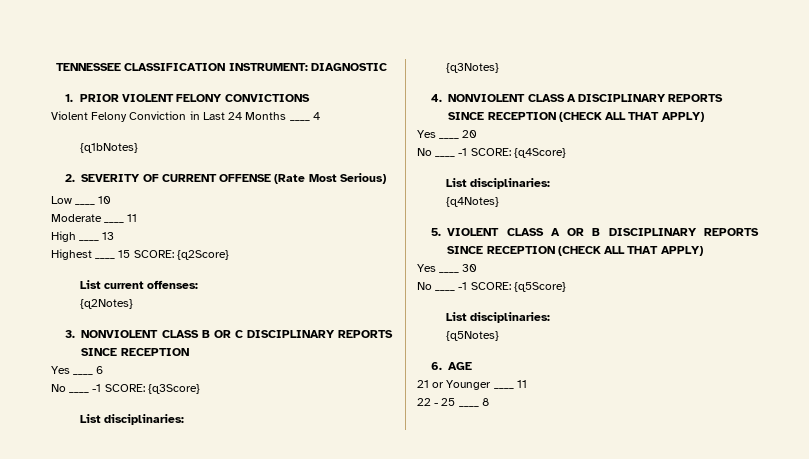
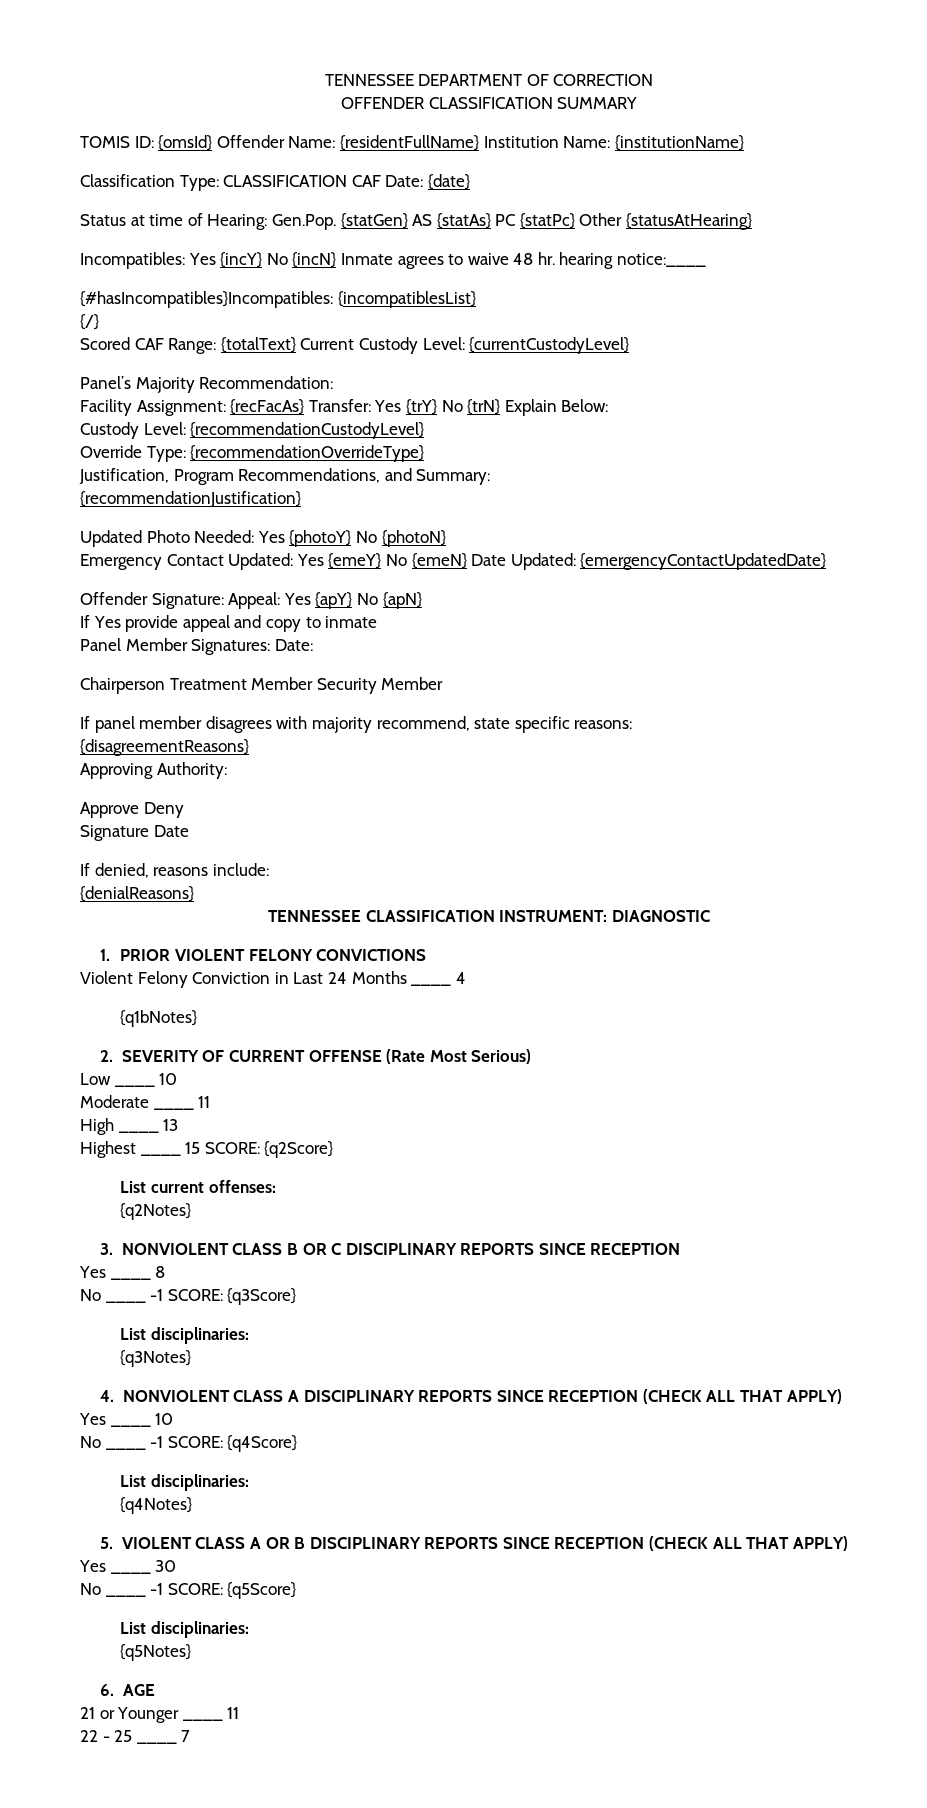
+ TENNESSEE DEPARTMENT OF CORRECTION
+ OFFENDER CLASSIFICATION SUMMARY
+ TOMIS ID: {omsId} Offender Name: {residentFullName} Institution Name: {institutionName}
+ Classification Type: CLASSIFICATION CAF Date: {date}
+ Status at time of Hearing: Gen.Pop. {statGen} AS {statAs} PC {statPc} Other {statusAtHearing}
+ Incompatibles: Yes {incY} No {incN} Inmate agrees to waive 48 hr. hearing notice:____
+ {#hasIncompatibles}Incompatibles: {incompatiblesList}
+ {/}
+ Scored CAF Range: {totalText} Current Custody Level: {currentCustodyLevel}
+ Panel’s Majority Recommendation:
+ Facility Assignment: {recFacAs} Transfer: Yes {trY} No {trN} Explain Below:
+ Custody Level: {recommendationCustodyLevel}
+ Override Type: {recommendationOverrideType}
+ Justification, Program Recommendations, and Summary:
+ {recommendationJustification}
+ Updated Photo Needed: Yes {photoY} No {photoN}
+ Emergency Contact Updated: Yes {emeY} No {emeN} Date Updated: {emergencyContactUpdatedDate}
+ Offender Signature: Appeal: Yes {apY} No {apN}
+ If Yes provide appeal and copy to inmate
+ Panel Member Signatures: Date:
+ Chairperson Treatment Member Security Member
+ If panel member disagrees with majority recommend, state specific reasons:
+ {disagreementReasons}
+ Approving Authority:
+ Approve Deny
+ Signature Date
+ If denied, reasons include:
+ {denialReasons}
- Yes ____ 6
+ Yes ____ 8
- Yes ____ 20
+ Yes ____ 10
- 22 - 25 ____ 8
+ 22 - 25 ____ 7

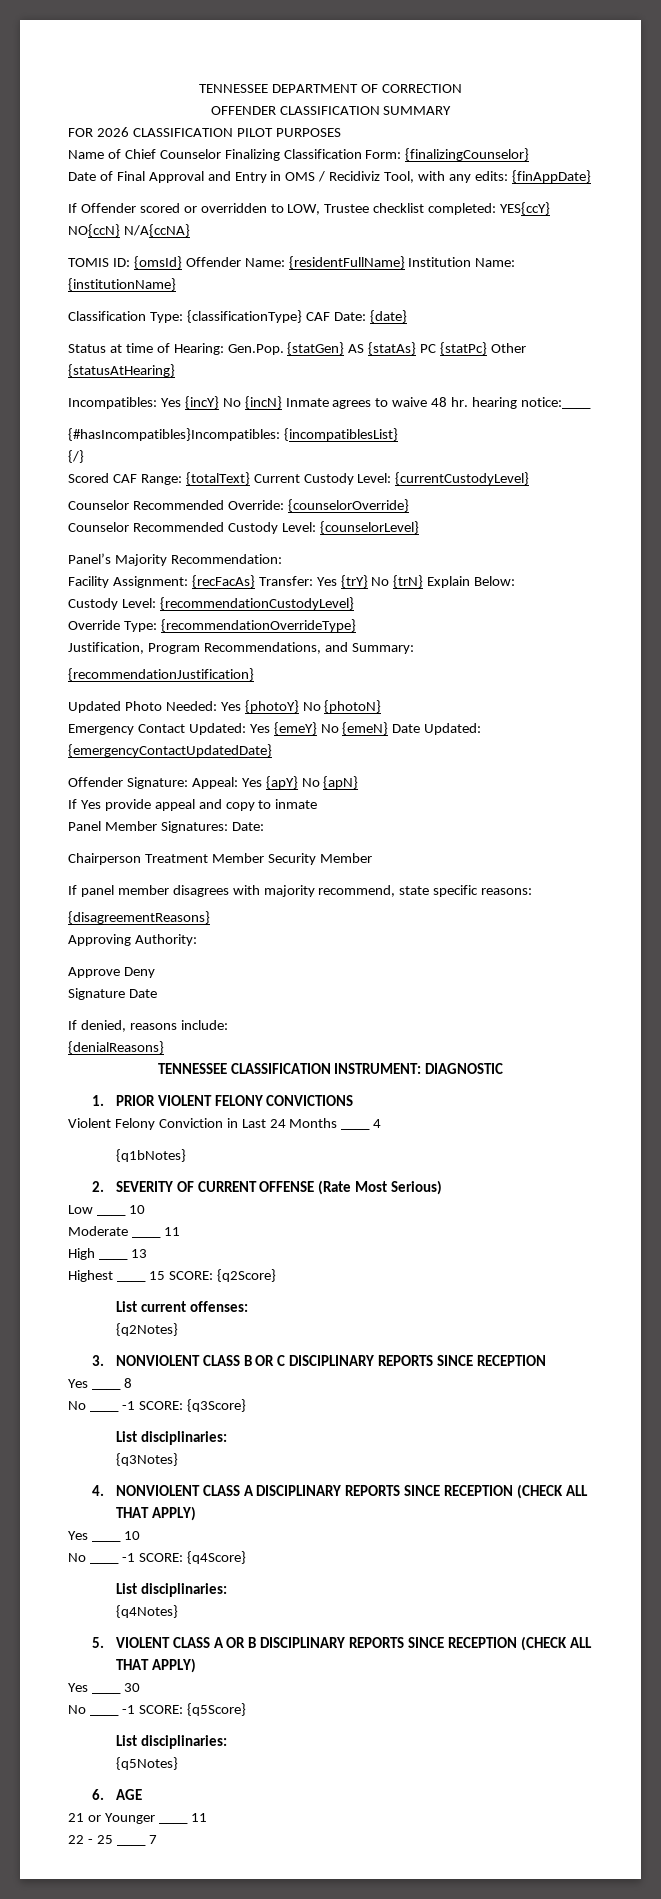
+ FOR 2026 CLASSIFICATION PILOT PURPOSES
+ Name of Chief Counselor Finalizing Classification Form: {finalizingCounselor}
+ Date of Final Approval and Entry in OMS / Recidiviz Tool, with any edits: {finAppDate}
+ If Offender scored or overridden to LOW, Trustee checklist completed: YES{ccY} NO{ccN} N/A{ccNA}
- Classification Type: CLASSIFICATION CAF Date: {date}
+ Classification Type: {classificationType} CAF Date: {date}
+ Counselor Recommended Override: {counselorOverride}
+ Counselor Recommended Custody Level: {counselorLevel}

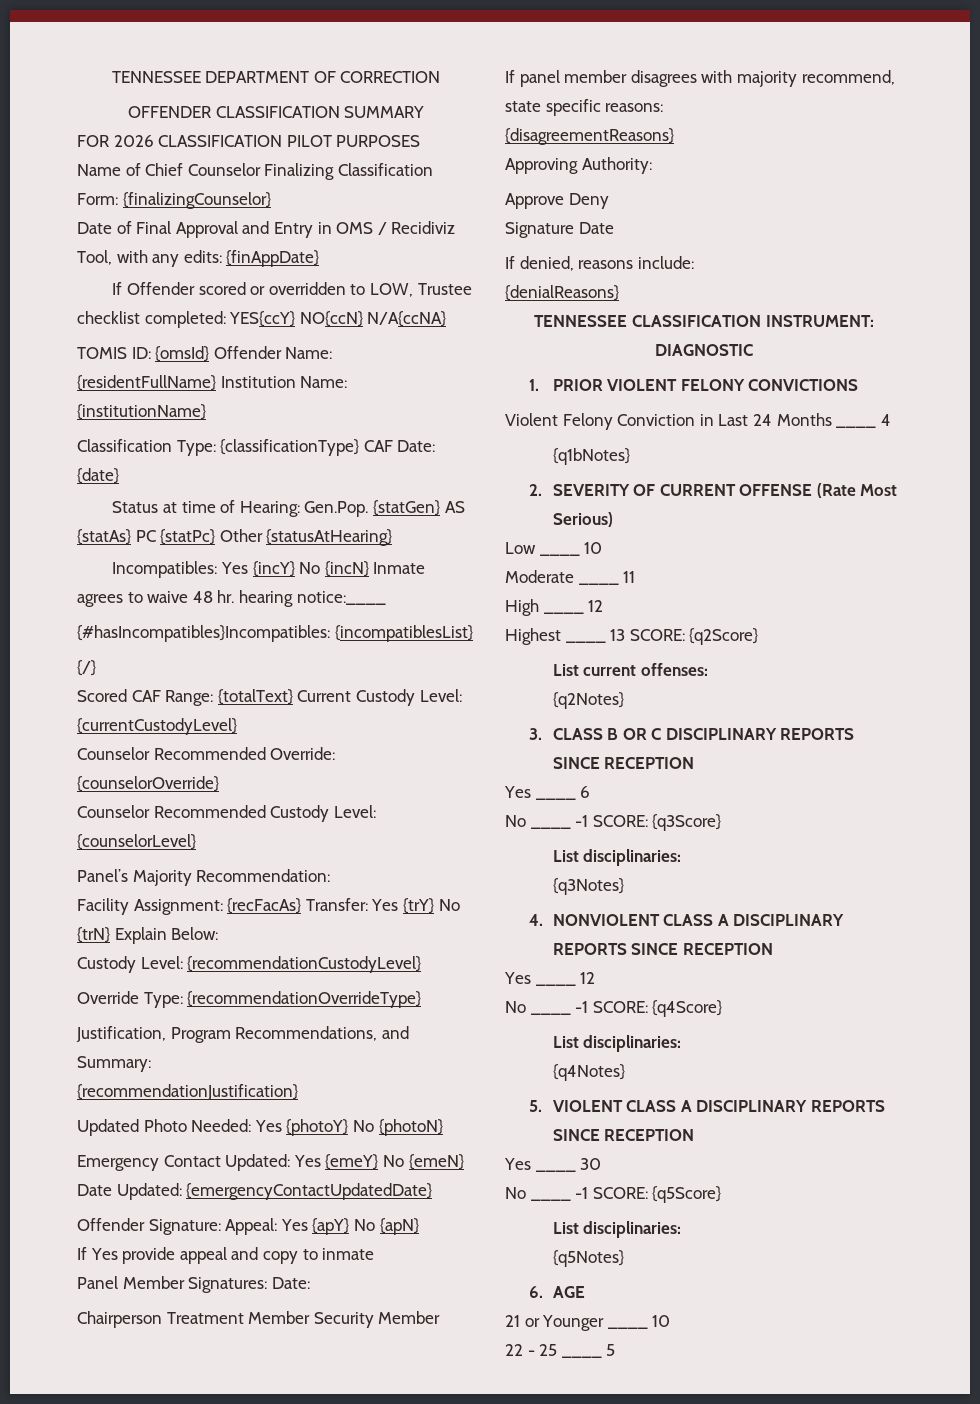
- High ____ 13
+ High ____ 12
- Highest ____ 15 SCORE: {q2Score}
+ Highest ____ 13 SCORE: {q2Score}
- 3. NONVIOLENT CLASS B OR C DISCIPLINARY REPORTS SINCE RECEPTION
+ 3. CLASS B OR C DISCIPLINARY REPORTS SINCE RECEPTION
- Yes ____ 8
+ Yes ____ 6
- 4. NONVIOLENT CLASS A DISCIPLINARY REPORTS SINCE RECEPTION (CHECK ALL THAT APPLY)
- Yes ____ 10
+ 4. NONVIOLENT CLASS A DISCIPLINARY REPORTS SINCE RECEPTION
+ Yes ____ 12
- 5. VIOLENT CLASS A OR B DISCIPLINARY REPORTS SINCE RECEPTION (CHECK ALL THAT APPLY)
+ 5. VIOLENT CLASS A DISCIPLINARY REPORTS SINCE RECEPTION
- 21 or Younger ____ 11
+ 21 or Younger ____ 10
- 22 - 25 ____ 7
+ 22 - 25 ____ 5

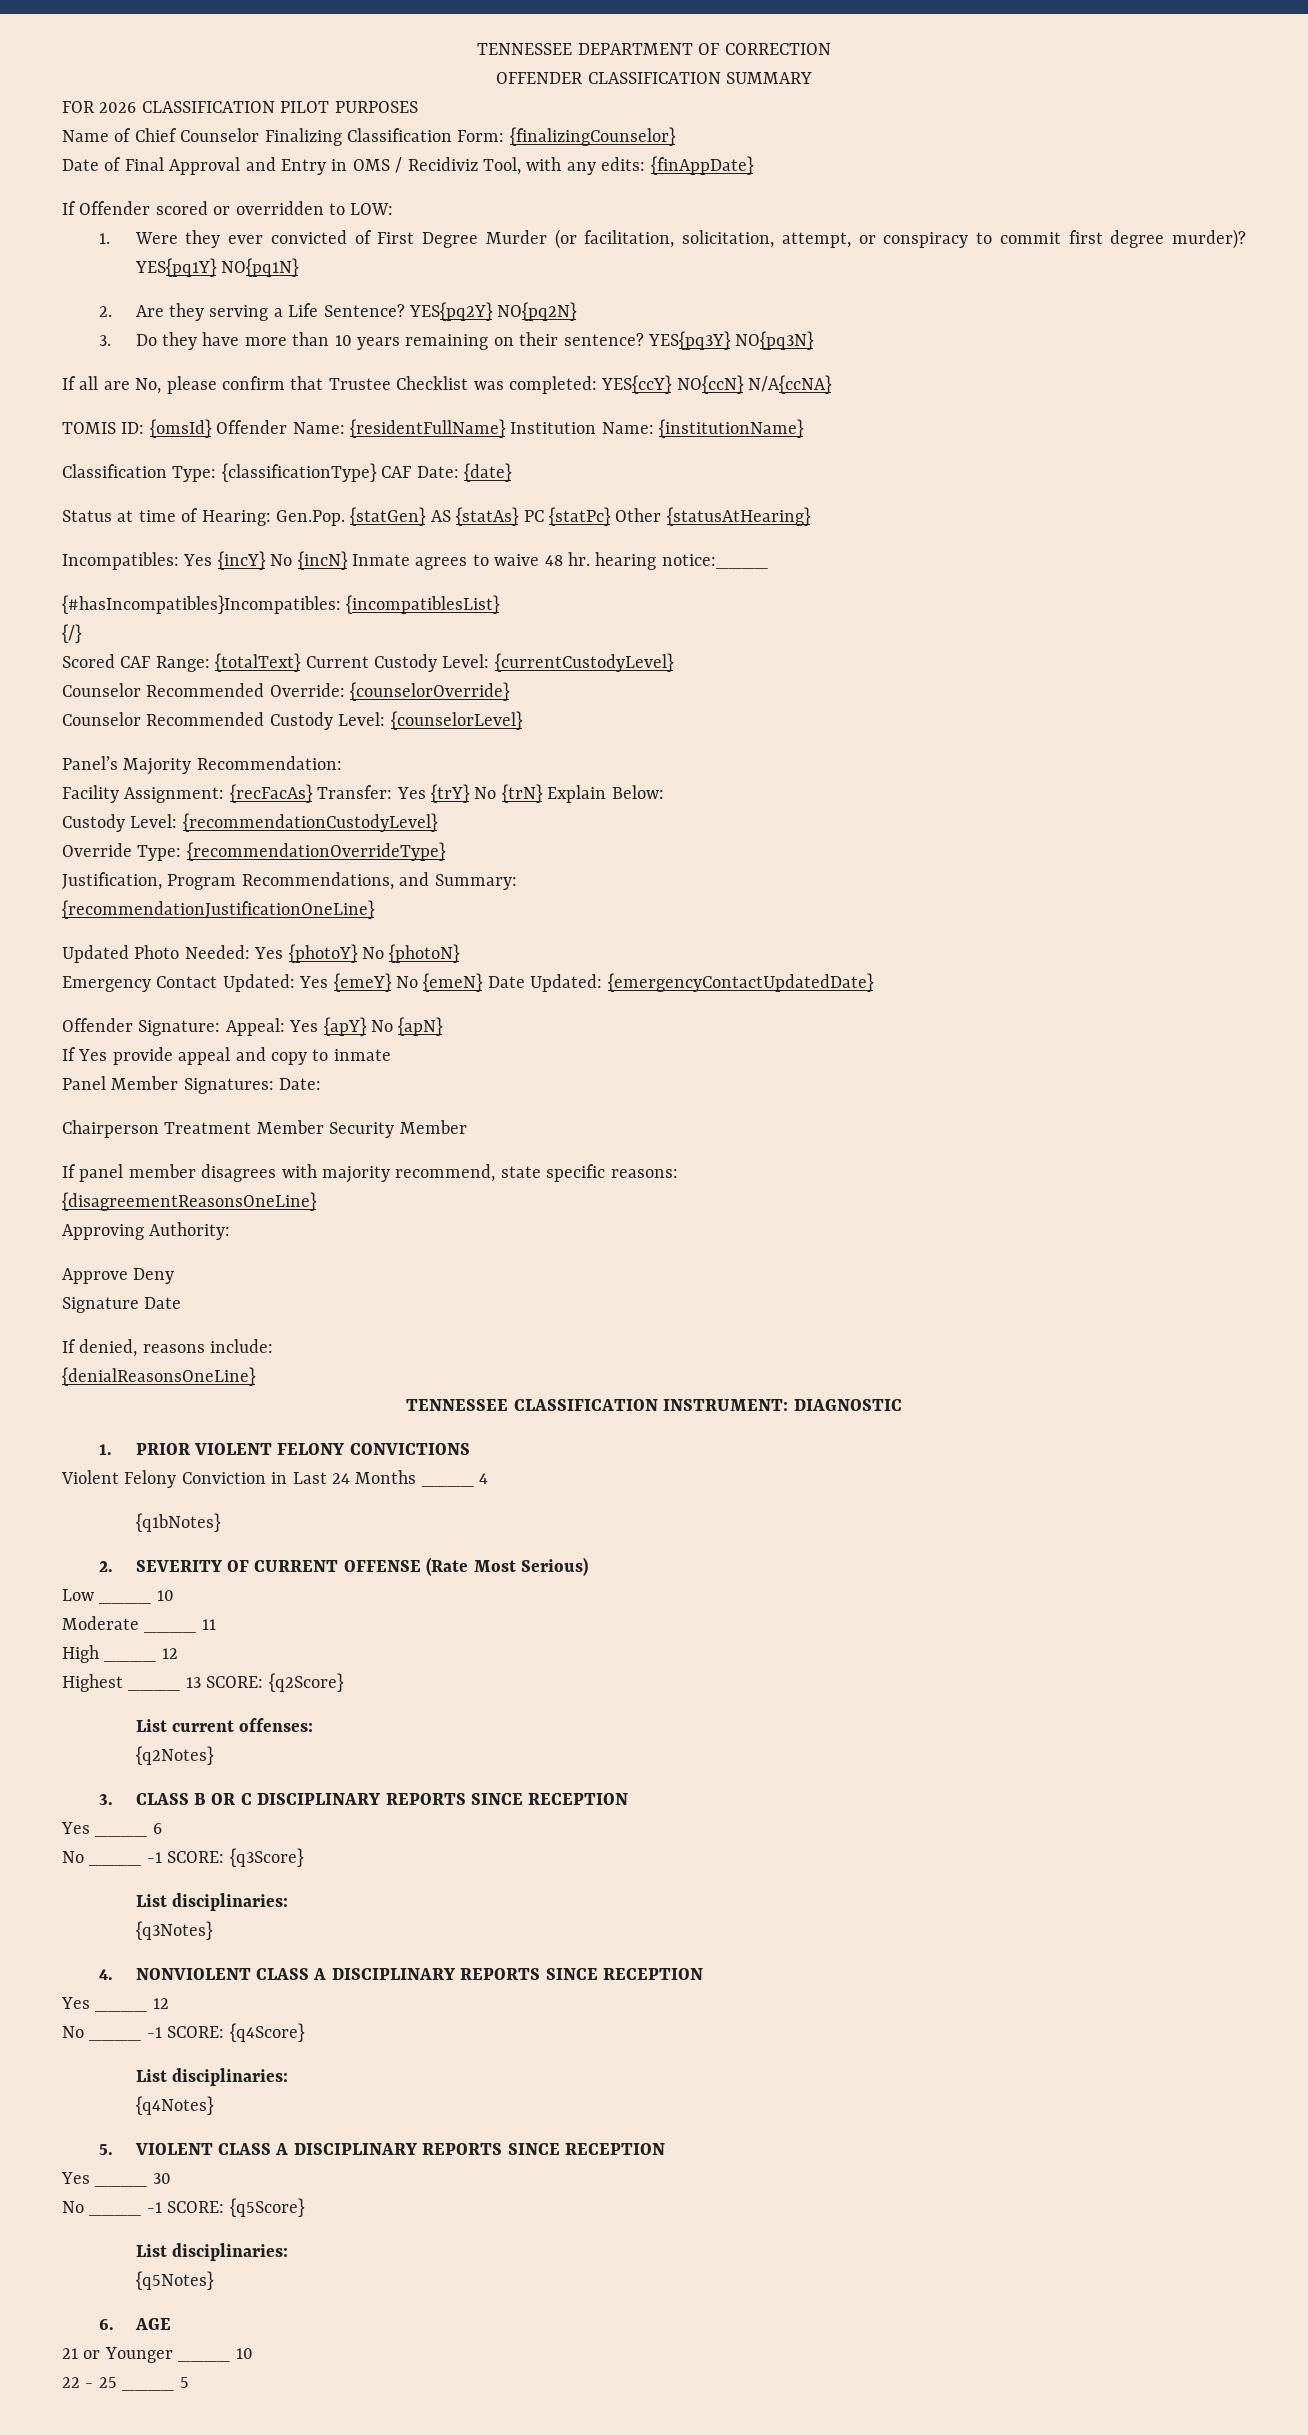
- If Offender scored or overridden to LOW, Trustee checklist completed: YES{ccY} NO{ccN} N/A{ccNA}
+ If Offender scored or overridden to LOW:
+ 1. Were they ever convicted of First Degree Murder (or facilitation, solicitation, attempt, or conspiracy to commit first degree murder)? YES{pq1Y} NO{pq1N}
+ 2. Are they serving a Life Sentence? YES{pq2Y} NO{pq2N}
+ 3. Do they have more than 10 years remaining on their sentence? YES{pq3Y} NO{pq3N}
+ If all are No, please confirm that Trustee Checklist was completed: YES{ccY} NO{ccN} N/A{ccNA}
- {recommendationJustification}
+ {recommendationJustificationOneLine}
- {disagreementReasons}
+ {disagreementReasonsOneLine}
- {denialReasons}
+ {denialReasonsOneLine}

